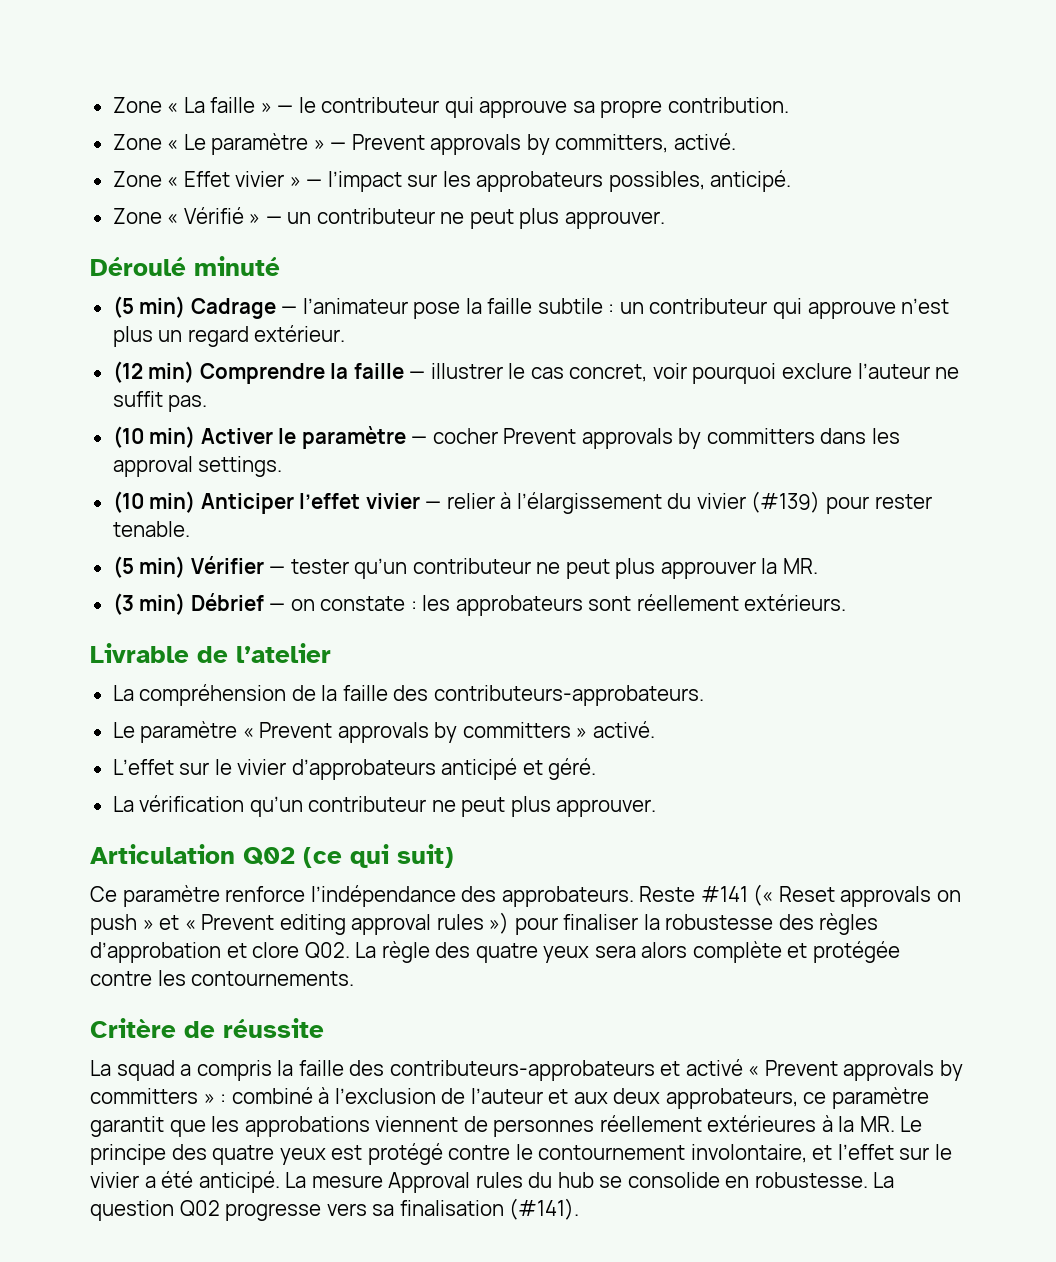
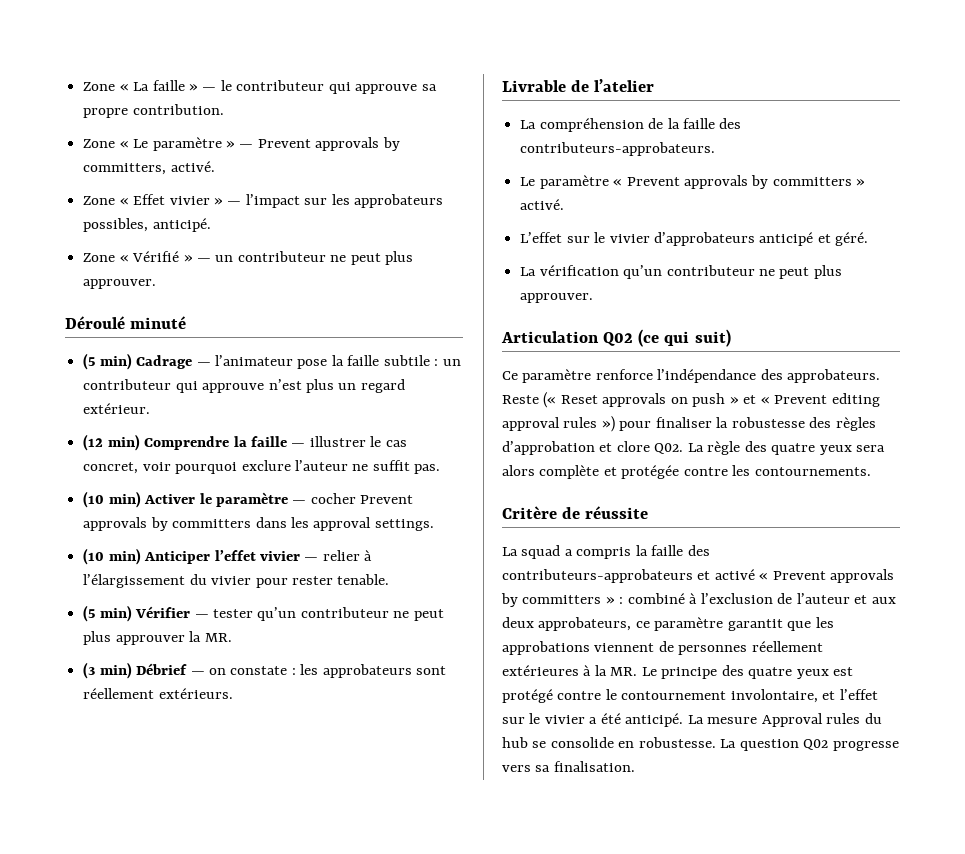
- (10 min) Anticiper l’effet vivier — relier à l’élargissement du vivier (#139) pour rester tenable.
+ (10 min) Anticiper l’effet vivier — relier à l’élargissement du vivier pour rester tenable.
- Reste #141 (« Reset approvals on push » et « Prevent editing approval rules ») pour finaliser la robustesse des règles d’approbation et clore Q02. La règle des quatre yeux sera alors complète et protégée contre les contournements.
+ Reste (« Reset approvals on push » et « Prevent editing approval rules ») pour finaliser la robustesse des règles d’approbation et clore Q02. La règle des quatre yeux sera alors complète et protégée contre les contournements.
- La question Q02 progresse vers sa finalisation (#141).
+ La question Q02 progresse vers sa finalisation.

